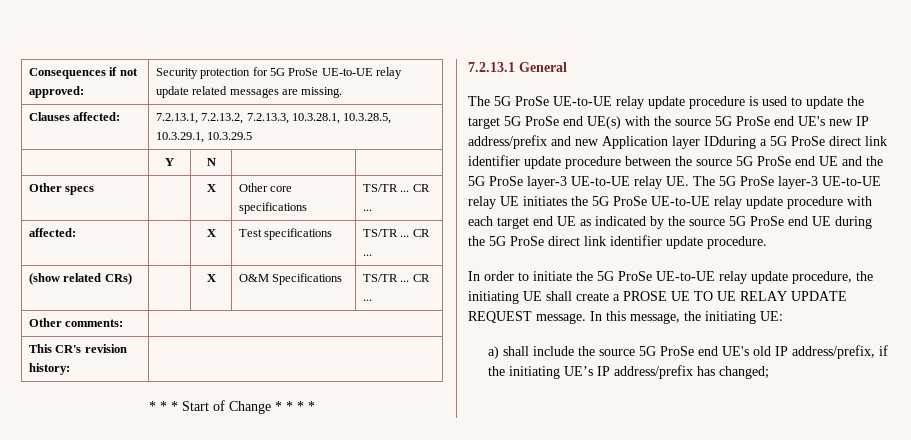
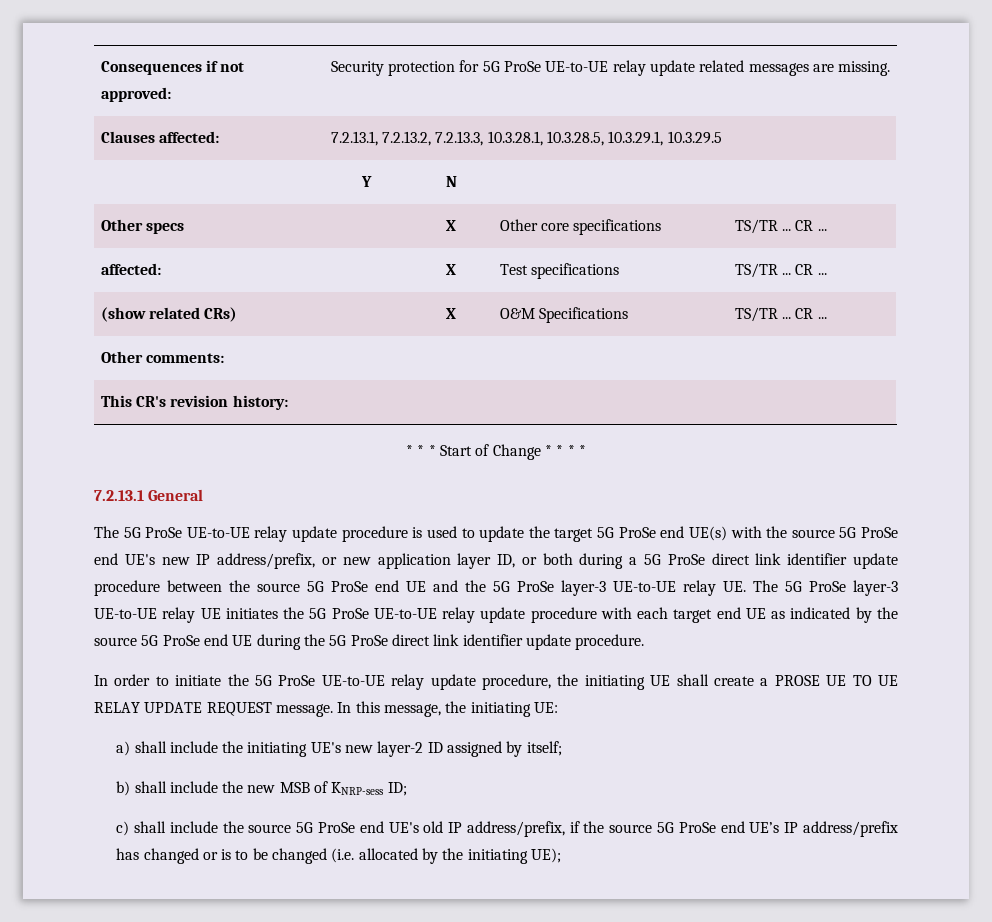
- The 5G ProSe UE-to-UE relay update procedure is used to update the target 5G ProSe end UE(s) with the source 5G ProSe end UE's new IP address/prefix and new Application layer IDduring a 5G ProSe direct link identifier update procedure between the source 5G ProSe end UE and the 5G ProSe layer-3 UE-to-UE relay UE. The 5G ProSe layer-3 UE-to-UE relay UE initiates the 5G ProSe UE-to-UE relay update procedure with each target end UE as indicated by the source 5G ProSe end UE during the 5G ProSe direct link identifier update procedure.
+ The 5G ProSe UE-to-UE relay update procedure is used to update the target 5G ProSe end UE(s) with the source 5G ProSe end UE's new IP address/prefix, or new application layer ID, or both during a 5G ProSe direct link identifier update procedure between the source 5G ProSe end UE and the 5G ProSe layer-3 UE-to-UE relay UE. The 5G ProSe layer-3 UE-to-UE relay UE initiates the 5G ProSe UE-to-UE relay update procedure with each target end UE as indicated by the source 5G ProSe end UE during the 5G ProSe direct link identifier update procedure.
- a) shall include the source 5G ProSe end UE's old IP address/prefix, if the initiating UE’s IP address/prefix has changed;
+ a) shall include the initiating UE's new layer-2 ID assigned by itself;
+ b) shall include the new MSB of KNRP-sess ID;
+ c) shall include the source 5G ProSe end UE's old IP address/prefix, if the source 5G ProSe end UE’s IP address/prefix has changed or is to be changed (i.e. allocated by the initiating UE);

